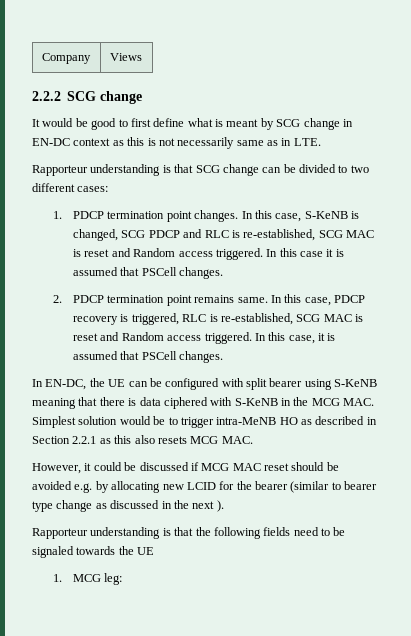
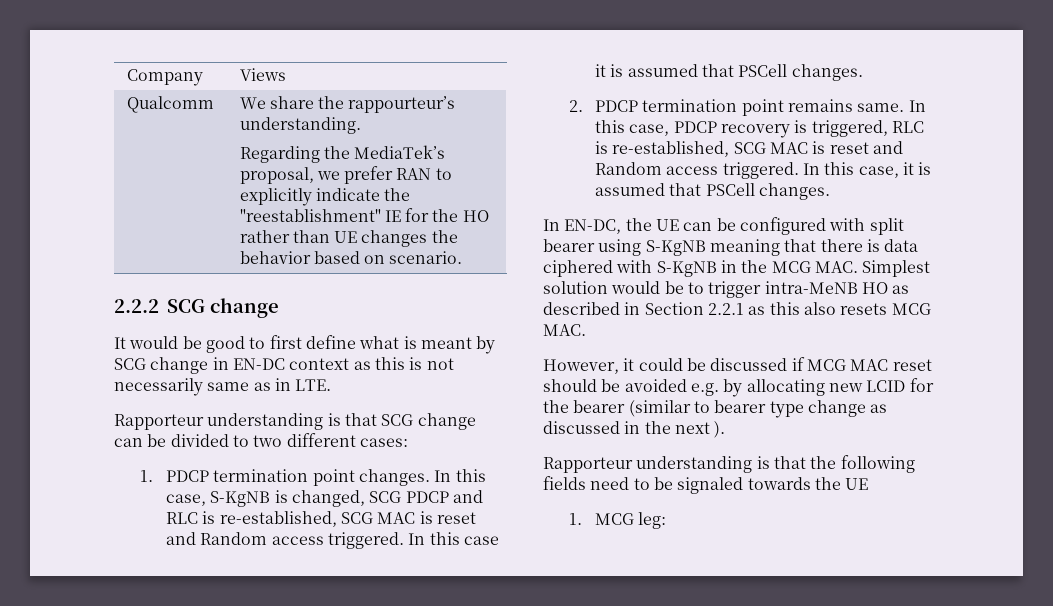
+ Qualcomm | We share the rappourteur’s understanding.
+ Regarding the MediaTek’s proposal, we prefer RAN to explicitly indicate the "reestablishment" IE for the HO rather than UE changes the behavior based on scenario.
- In this case, S-KeNB is changed, SCG PDCP and RLC is re-established, SCG MAC is reset and Random access triggered.
+ In this case, S-KgNB is changed, SCG PDCP and RLC is re-established, SCG MAC is reset and Random access triggered.
- In EN-DC, the UE can be configured with split bearer using S-KeNB meaning that there is data ciphered with S-KeNB in the MCG MAC. Simplest solution would be to trigger intra-MeNB HO as described in Section 2.2.1 as this also resets MCG MAC.
+ In EN-DC, the UE can be configured with split bearer using S-KgNB meaning that there is data ciphered with S-KgNB in the MCG MAC. Simplest solution would be to trigger intra-MeNB HO as described in Section 2.2.1 as this also resets MCG MAC.

